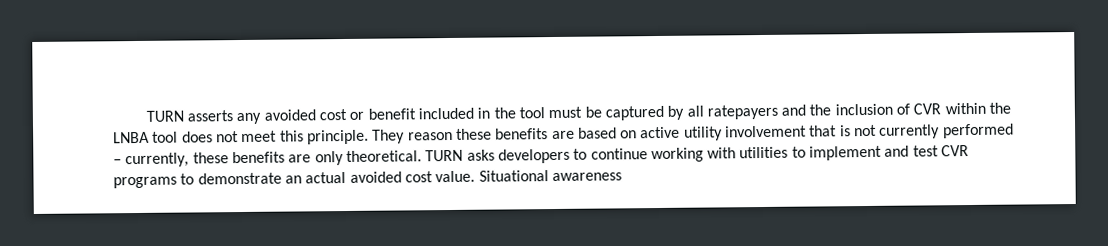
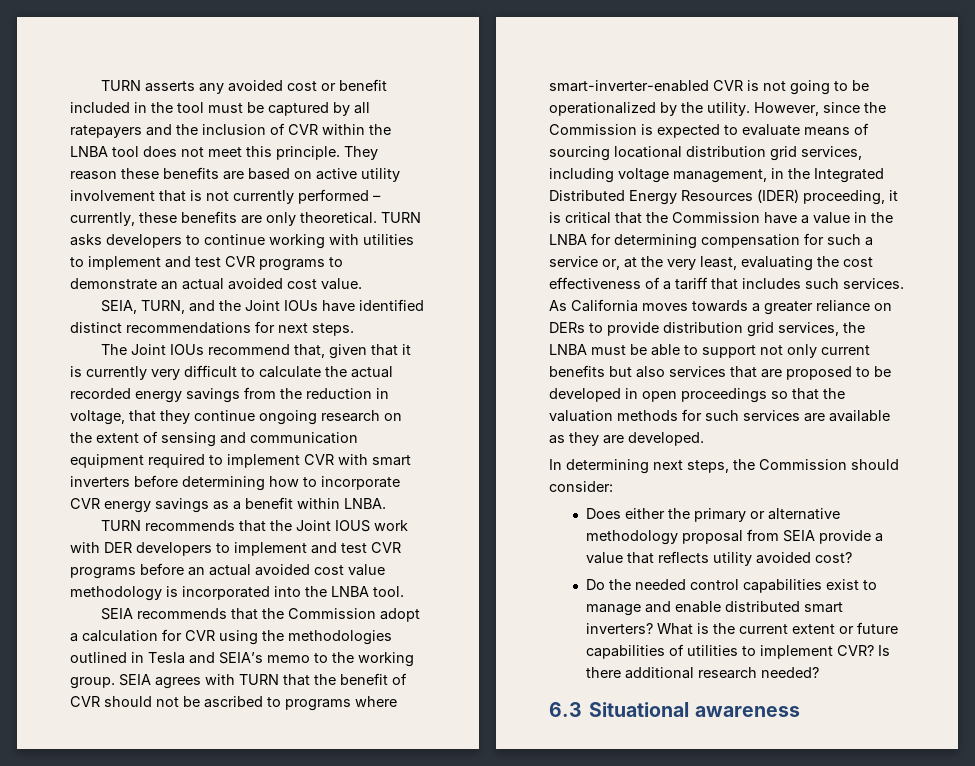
- TURN asks developers to continue working with utilities to implement and test CVR programs to demonstrate an actual avoided cost value. Situational awareness
+ TURN asks developers to continue working with utilities to implement and test CVR programs to demonstrate an actual avoided cost value.
+ SEIA, TURN, and the Joint IOUs have identified distinct recommendations for next steps.
+ The Joint IOUs recommend that, given that it is currently very difficult to calculate the actual recorded energy savings from the reduction in voltage, that they continue ongoing research on the extent of sensing and communication equipment required to implement CVR with smart inverters before determining how to incorporate CVR energy savings as a benefit within LNBA.
+ TURN recommends that the Joint IOUS work with DER developers to implement and test CVR programs before an actual avoided cost value methodology is incorporated into the LNBA tool.
+ SEIA recommends that the Commission adopt a calculation for CVR using the methodologies outlined in Tesla and SEIA’s memo to the working group. SEIA agrees with TURN that the benefit of CVR should not be ascribed to programs where smart-inverter-enabled CVR is not going to be operationalized by the utility. However, since the Commission is expected to evaluate means of sourcing locational distribution grid services, including voltage management, in the Integrated Distributed Energy Resources (IDER) proceeding, it is critical that the Commission have a value in the LNBA for determining compensation for such a service or, at the very least, evaluating the cost effectiveness of a tariff that includes such services. As California moves towards a greater reliance on DERs to provide distribution grid services, the LNBA must be able to support not only current benefits but also services that are proposed to be developed in open proceedings so that the valuation methods for such services are available as they are developed.
+ In determining next steps, the Commission should consider:
+ Does either the primary or alternative methodology proposal from SEIA provide a value that reflects utility avoided cost?
+ Do the needed control capabilities exist to manage and enable distributed smart inverters? What is the current extent or future capabilities of utilities to implement CVR? Is there additional research needed?
+ 6.3 Situational awareness

